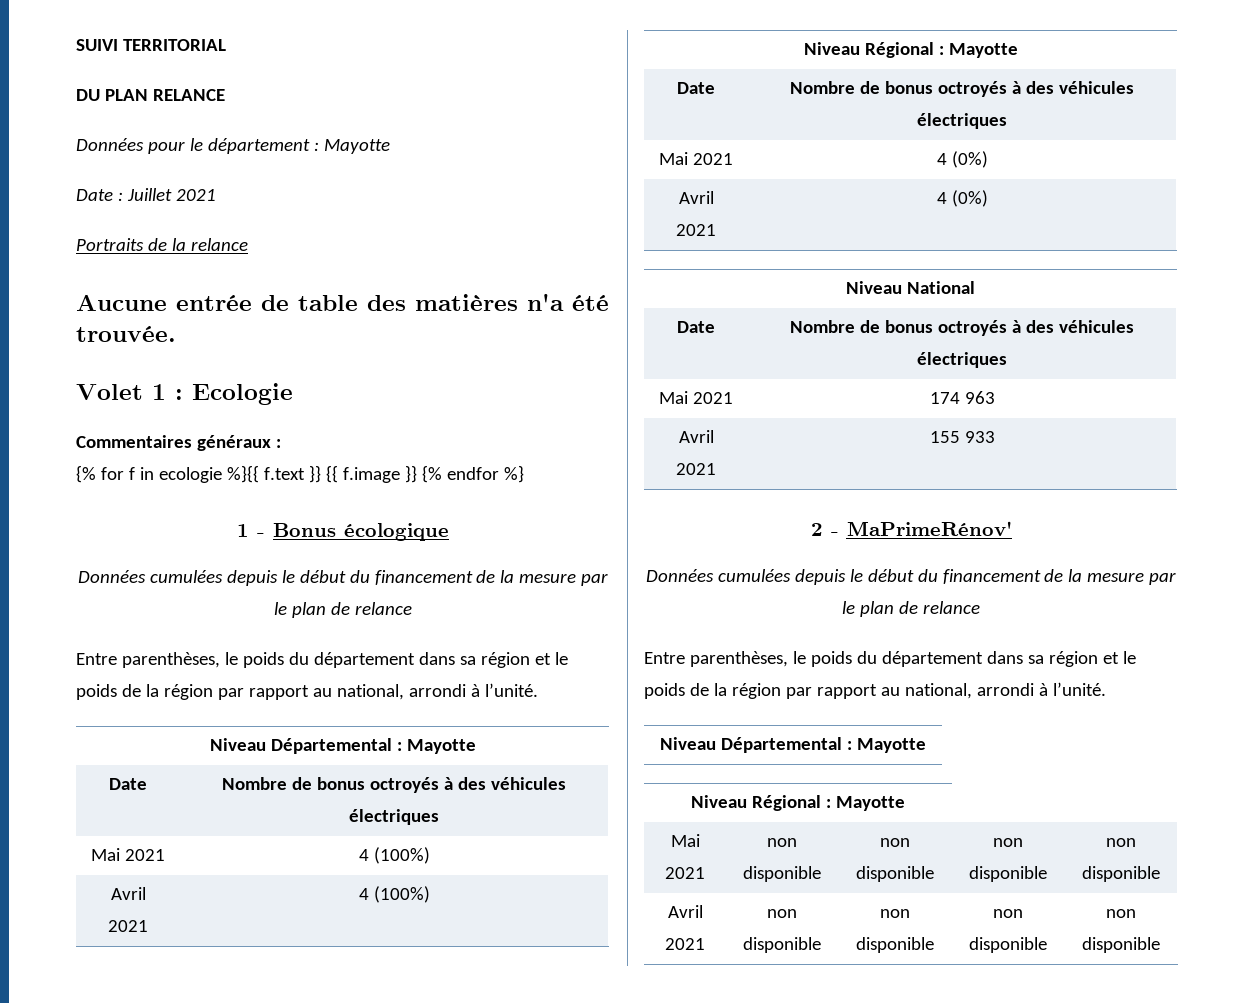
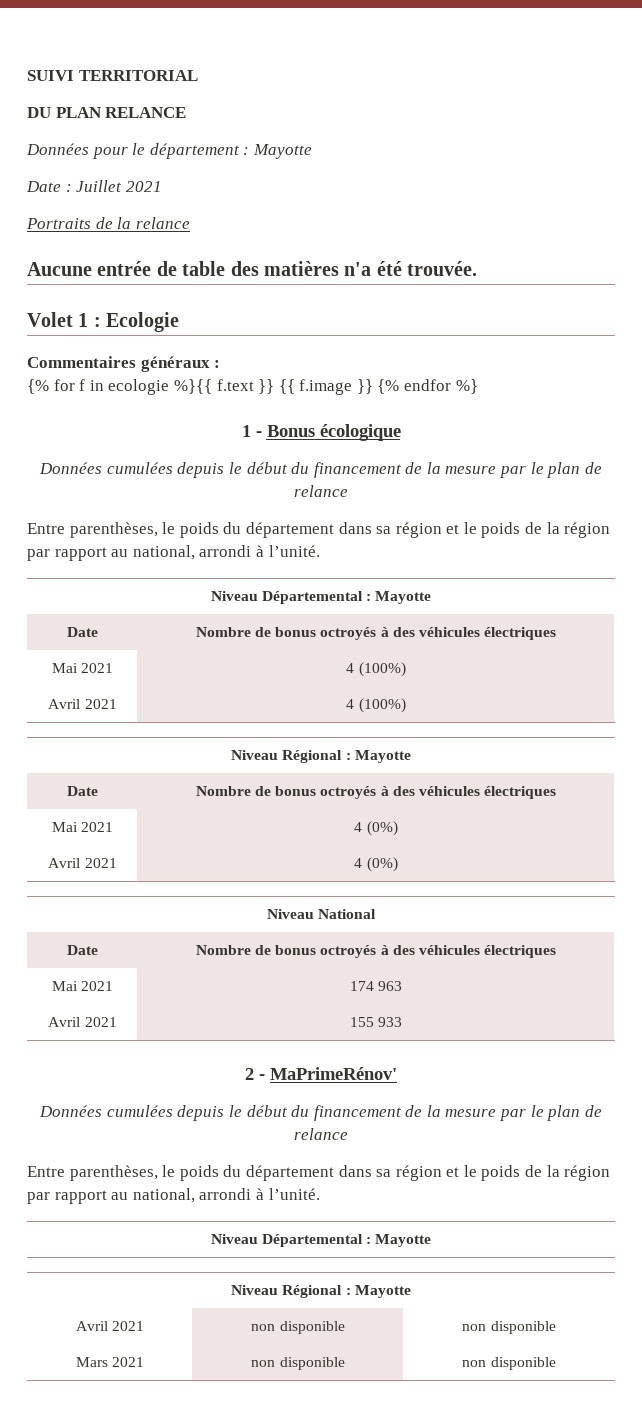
- Mai 2021 | non disponible | non disponible | non disponible | non disponible
- Avril 2021 | non disponible | non disponible | non disponible | non disponible
+ Avril 2021 | non disponible | non disponible
+ Mars 2021 | non disponible | non disponible

